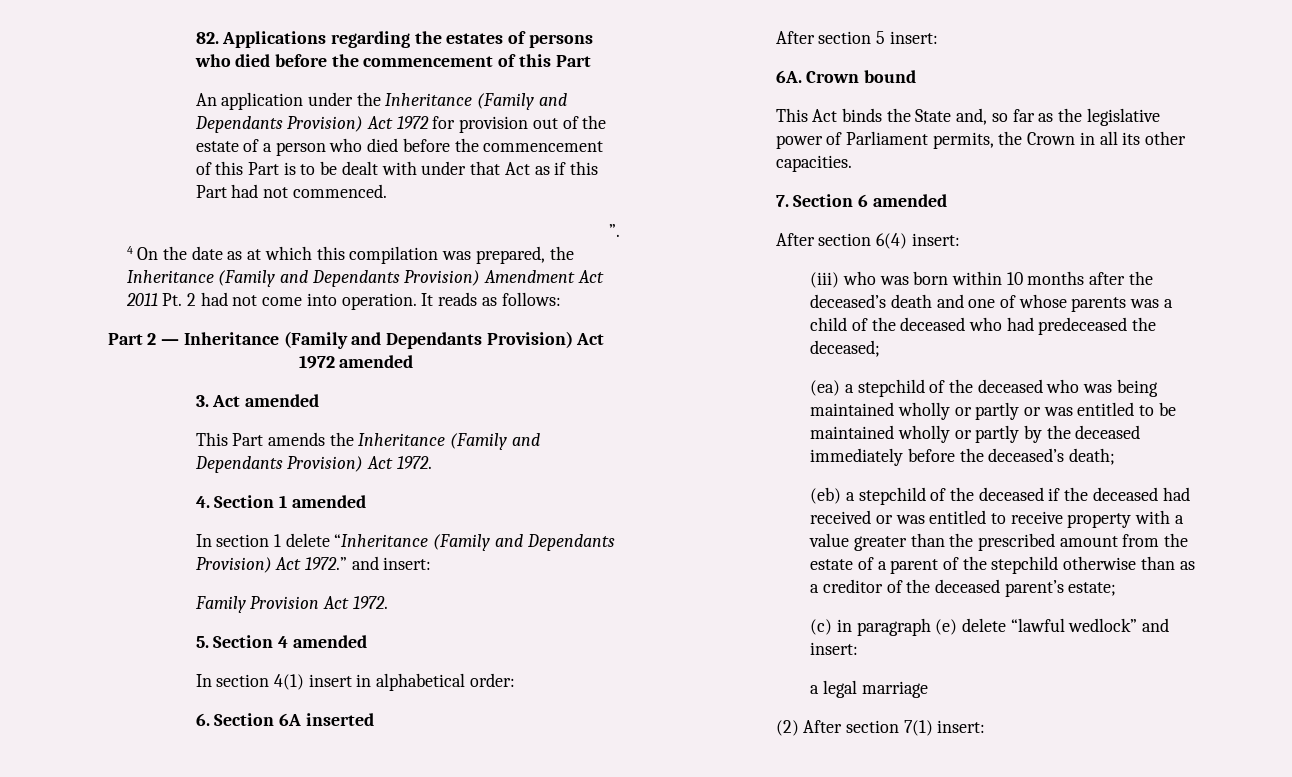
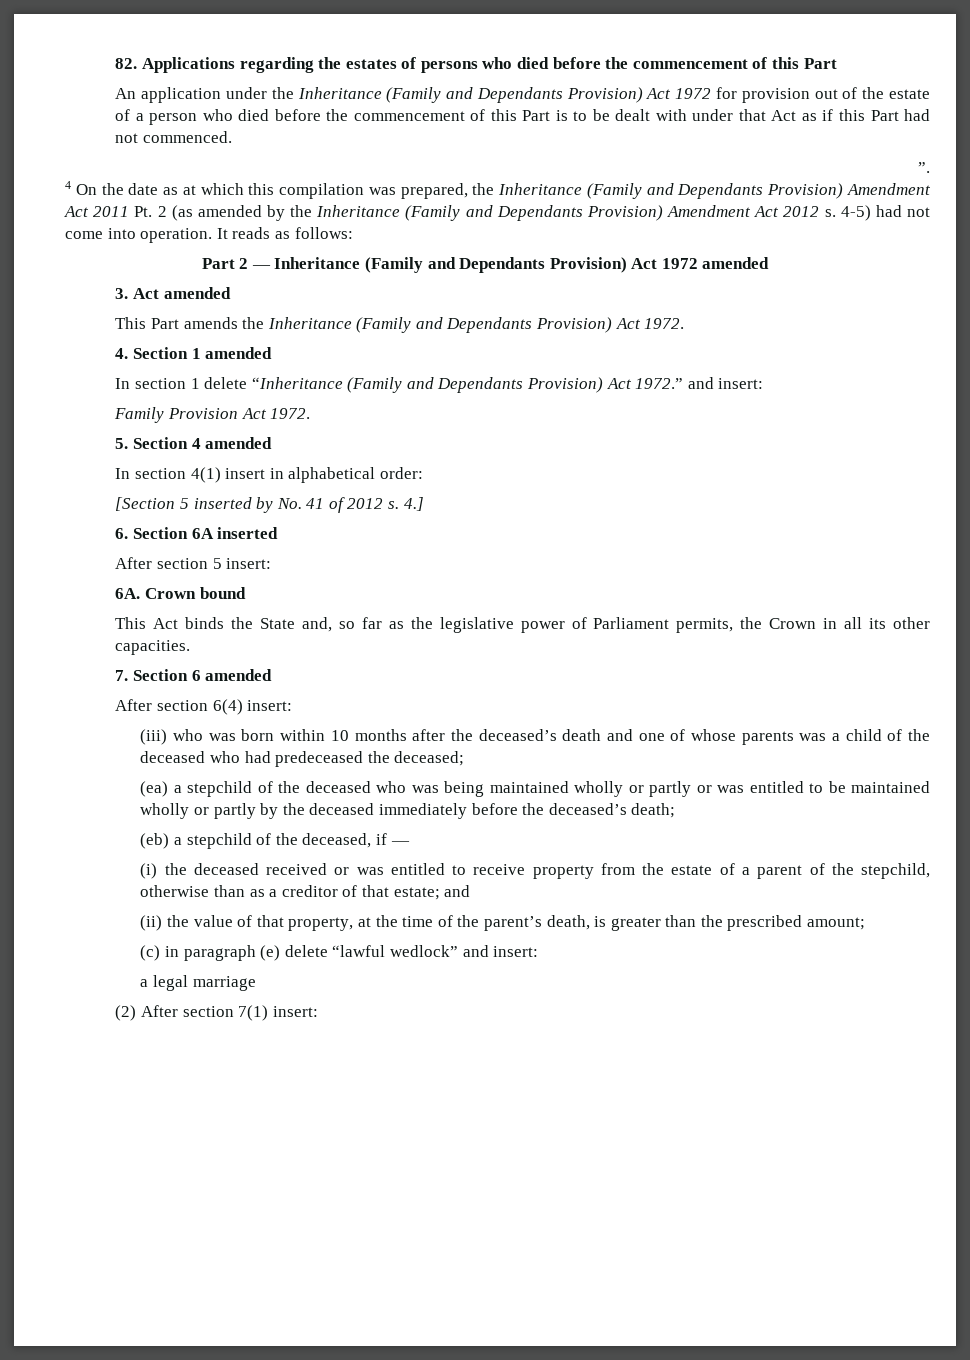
- 4 On the date as at which this compilation was prepared, the Inheritance (Family and Dependants Provision) Amendment Act 2011 Pt. 2 had not come into operation.
+ 4 On the date as at which this compilation was prepared, the Inheritance (Family and Dependants Provision) Amendment Act 2011 Pt. 2 (as amended by the Inheritance (Family and Dependants Provision) Amendment Act 2012 s. 4-5) had not come into operation.
+ [Section 5 inserted by No. 41 of 2012 s. 4.]
- (eb) a stepchild of the deceased if the deceased had received or was entitled to receive property with a value greater than the prescribed amount from the estate of a parent of the stepchild otherwise than as a creditor of the deceased parent’s estate;
+ (eb) a stepchild of the deceased, if —
+ (i) the deceased received or was entitled to receive property from the estate of a parent of the stepchild, otherwise than as a creditor of that estate; and
+ (ii) the value of that property, at the time of the parent’s death, is greater than the prescribed amount;

